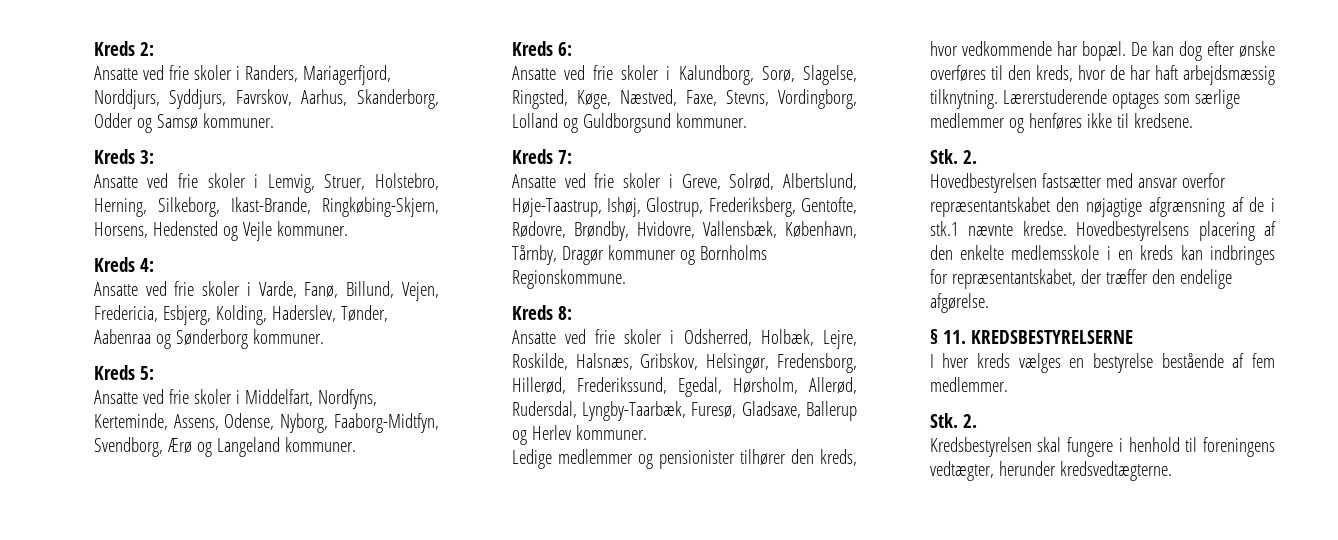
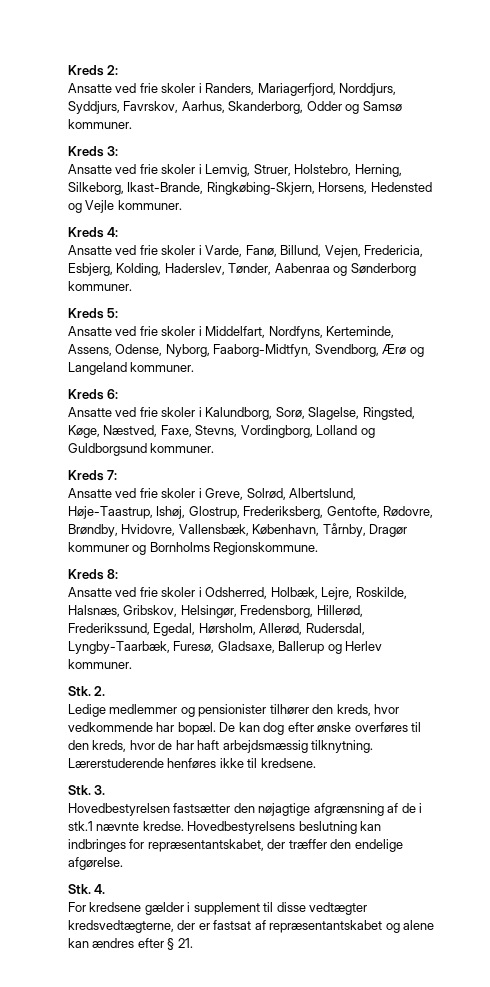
+ Stk. 2.
- Lærerstuderende optages som særlige medlemmer og henføres ikke til kredsene.
- Stk. 2.
+ Lærerstuderende henføres ikke til kredsene.
+ Stk. 3.
- Hovedbestyrelsen fastsætter med ansvar overfor repræsentantskabet den nøjagtige afgrænsning af de i stk.1 nævnte kredse.
+ Hovedbestyrelsen fastsætter den nøjagtige afgrænsning af de i stk.1 nævnte kredse.
- Hovedbestyrelsens placering af den enkelte medlemsskole i en kreds kan indbringes for repræsentantskabet, der træffer den endelige afgørelse.
+ Hovedbestyrelsens beslutning kan indbringes for repræsentantskabet, der træffer den endelige afgørelse.
- § 11. KREDSBESTYRELSERNE
- I hver kreds vælges en bestyrelse bestående af fem medlemmer.
- Stk. 2.
- Kredsbestyrelsen skal fungere i henhold til foreningens vedtægter, herunder kredsvedtægterne.
+ Stk. 4.
+ For kredsene gælder i supplement til disse vedtægter kredsvedtægterne, der er fastsat af repræsentantskabet og alene kan ændres efter § 21.

